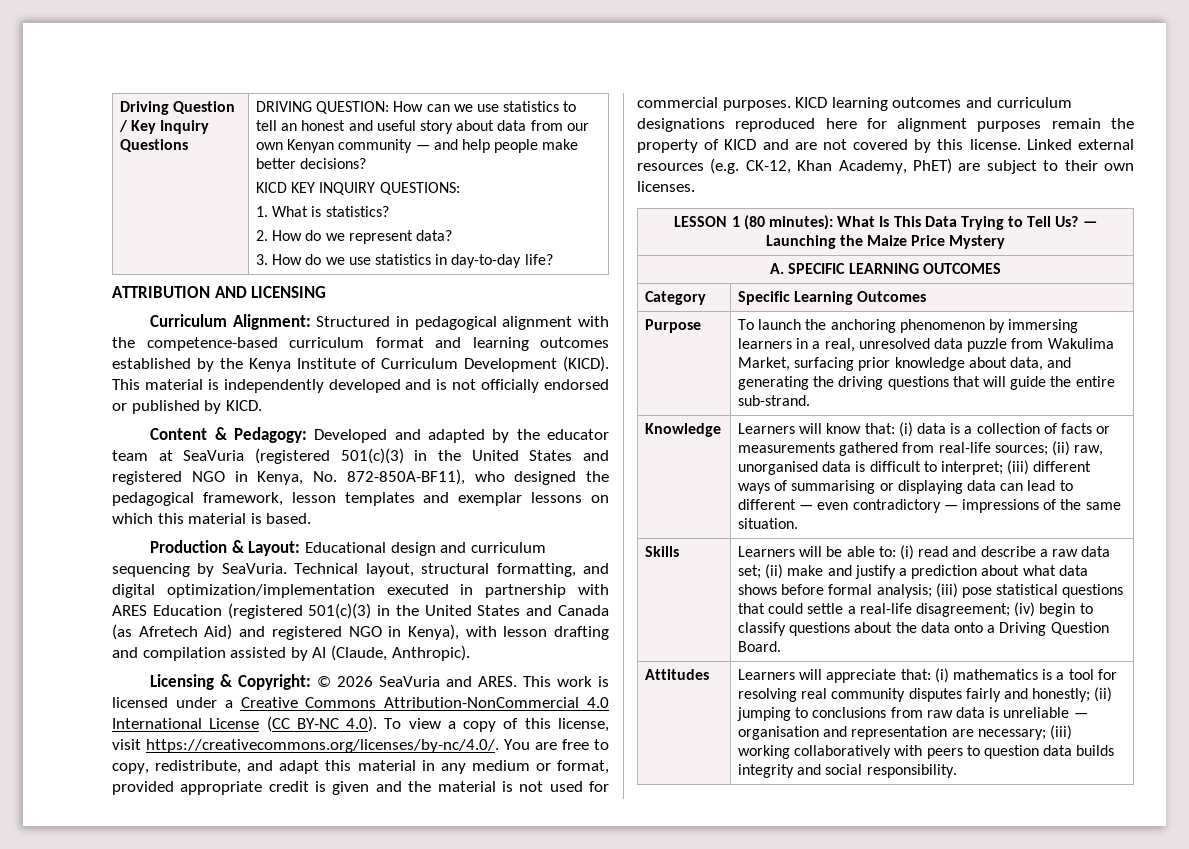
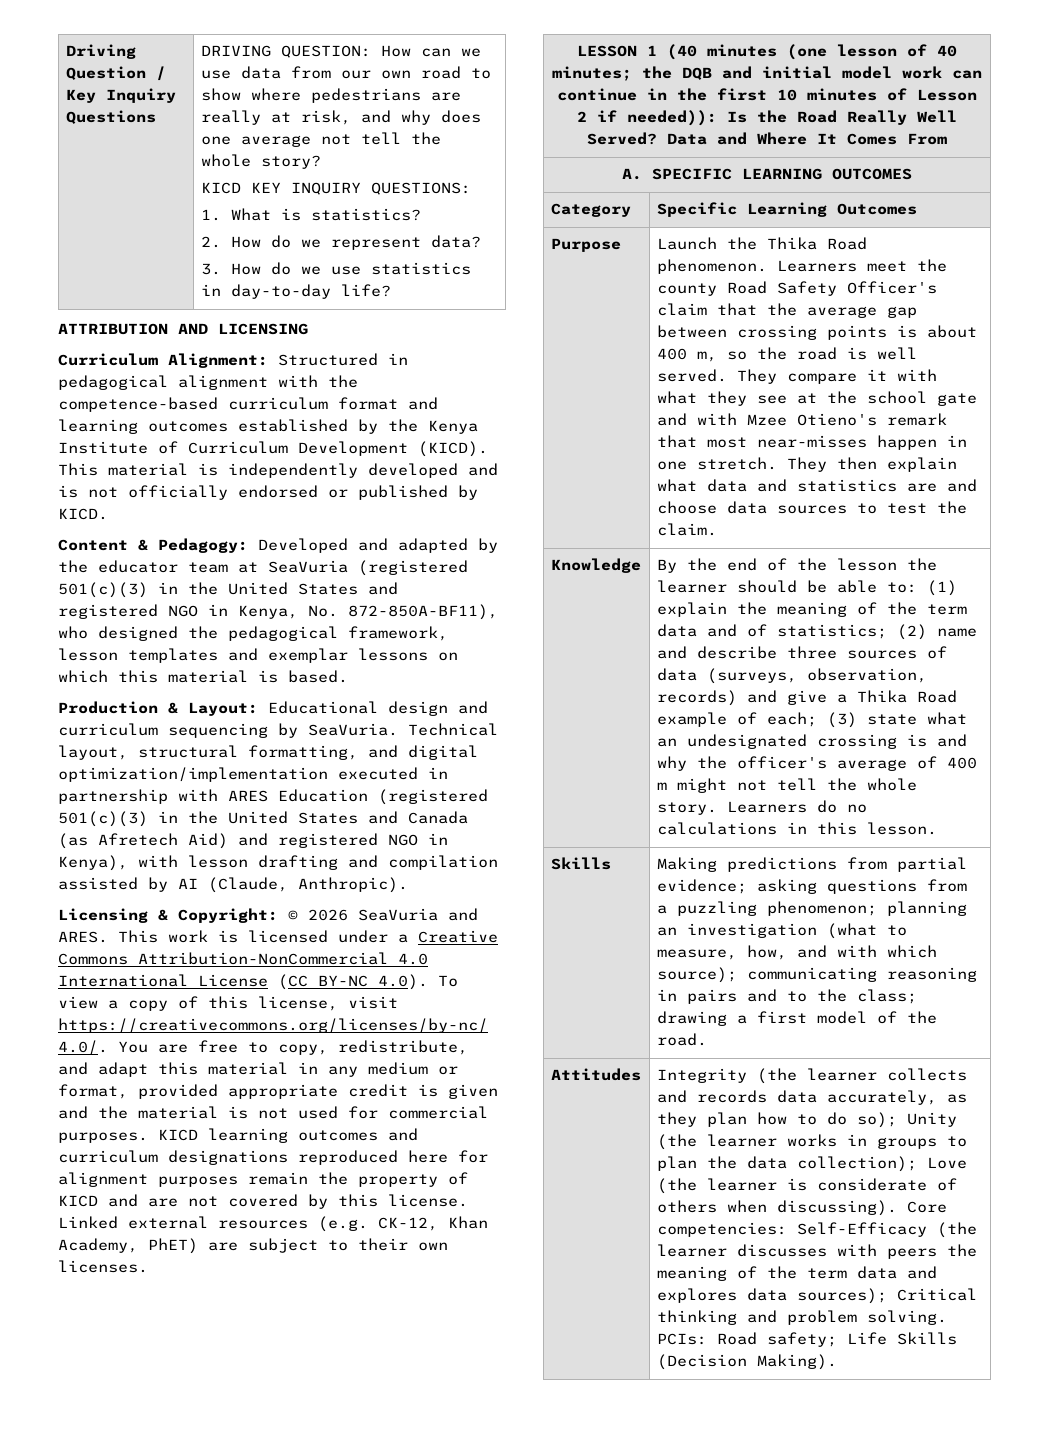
- DRIVING QUESTION: How can we use statistics to tell an honest and useful story about data from our own Kenyan community — and help people make better decisions?
+ DRIVING QUESTION: How can we use data from our own road to show where pedestrians are really at risk, and why does one average not tell the whole story?
- LESSON 1 (80 minutes): What Is This Data Trying to Tell Us? — Launching the Maize Price Mystery
+ LESSON 1 (40 minutes (one lesson of 40 minutes; the DQB and initial model work can continue in the first 10 minutes of Lesson 2 if needed)): Is the Road Really Well Served? Data and Where It Comes From
- To launch the anchoring phenomenon by immersing learners in a real, unresolved data puzzle from Wakulima Market, surfacing prior knowledge about data, and generating the driving questions that will guide the entire sub-strand.
- Knowledge | Learners will know that: (i) data is a collection of facts or measurements gathered from real-life sources; (ii) raw, unorganised data is difficult to interpret; (iii) different ways of summarising or displaying data can lead to different — even contradictory — impressions of the same situation.
- Skills | Learners will be able to: (i) read and describe a raw data set; (ii) make and justify a prediction about what data shows before formal analysis; (iii) pose statistical questions that could settle a real-life disagreement; (iv) begin to classify questions about the data onto a Driving Question Board.
- Attitudes | Learners will appreciate that: (i) mathematics is a tool for resolving real community disputes fairly and honestly; (ii) jumping to conclusions from raw data is unreliable — organisation and representation are necessary; (iii) working collaboratively with peers to question data builds integrity and social responsibility.
+ Launch the Thika Road phenomenon. Learners meet the county Road Safety Officer's claim that the average gap between crossing points is about 400 m, so the road is well served. They compare it with what they see at the school gate and with Mzee Otieno's remark that most near-misses happen in one stretch. They then explain what data and statistics are and choose data sources to test the claim.
+ Knowledge | By the end of the lesson the learner should be able to: (1) explain the meaning of the term data and of statistics; (2) name and describe three sources of data (surveys, observation, records) and give a Thika Road example of each; (3) state what an undesignated crossing is and why the officer's average of 400 m might not tell the whole story. Learners do no calculations in this lesson.
+ Skills | Making predictions from partial evidence; asking questions from a puzzling phenomenon; planning an investigation (what to measure, how, and with which source); communicating reasoning in pairs and to the class; drawing a first model of the road.
+ Attitudes | Integrity (the learner collects and records data accurately, as they plan how to do so); Unity (the learner works in groups to plan the data collection); Love (the learner is considerate of others when discussing). Core competencies: Self-Efficacy (the learner discusses with peers the meaning of the term data and explores data sources); Critical thinking and problem solving. PCIs: Road safety; Life Skills (Decision Making).

